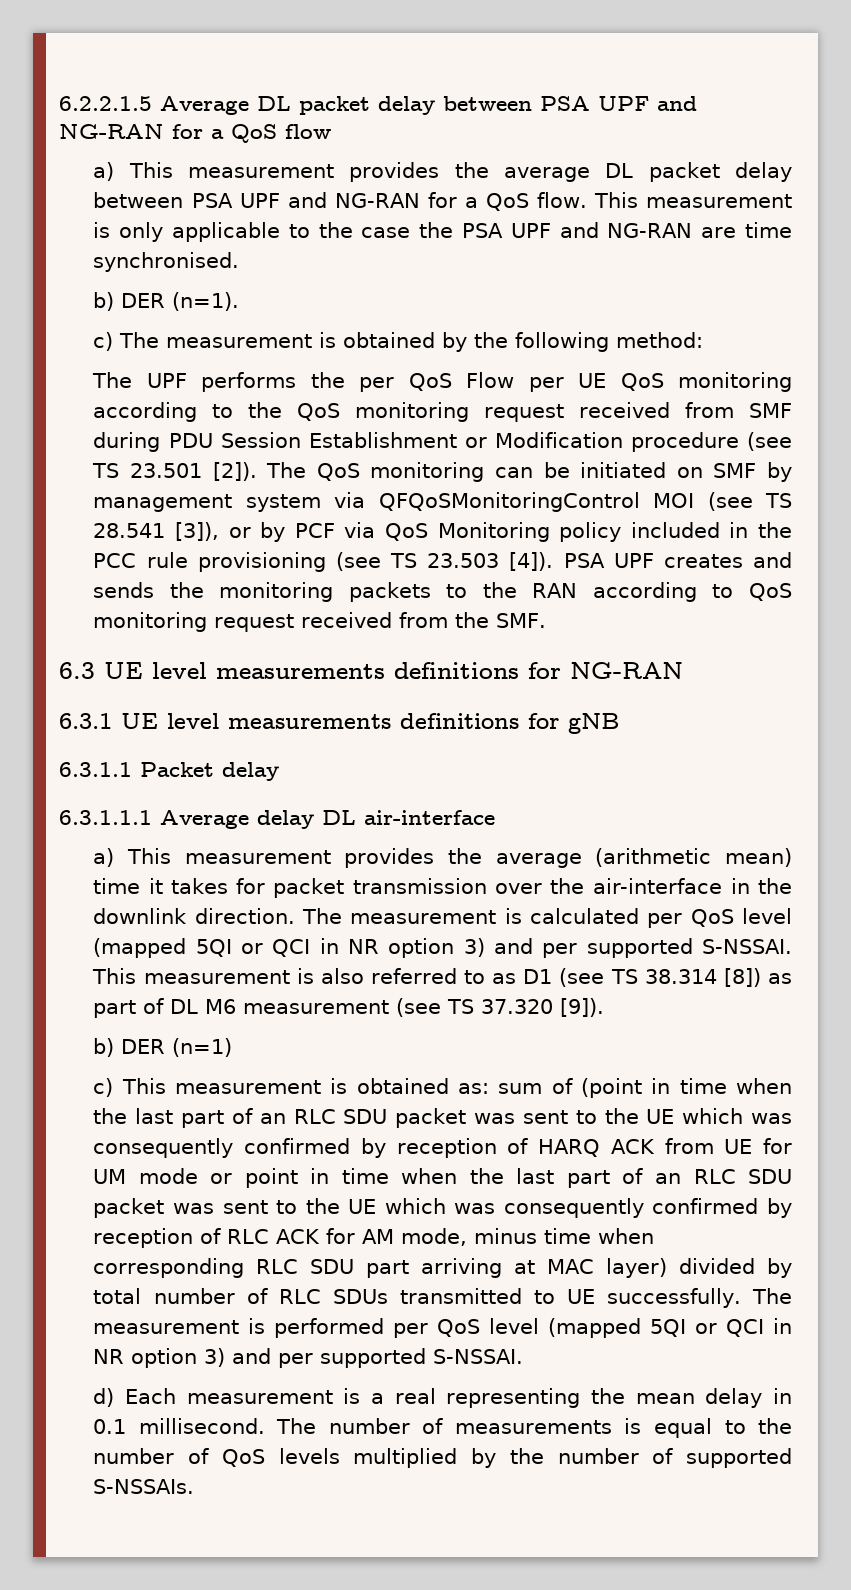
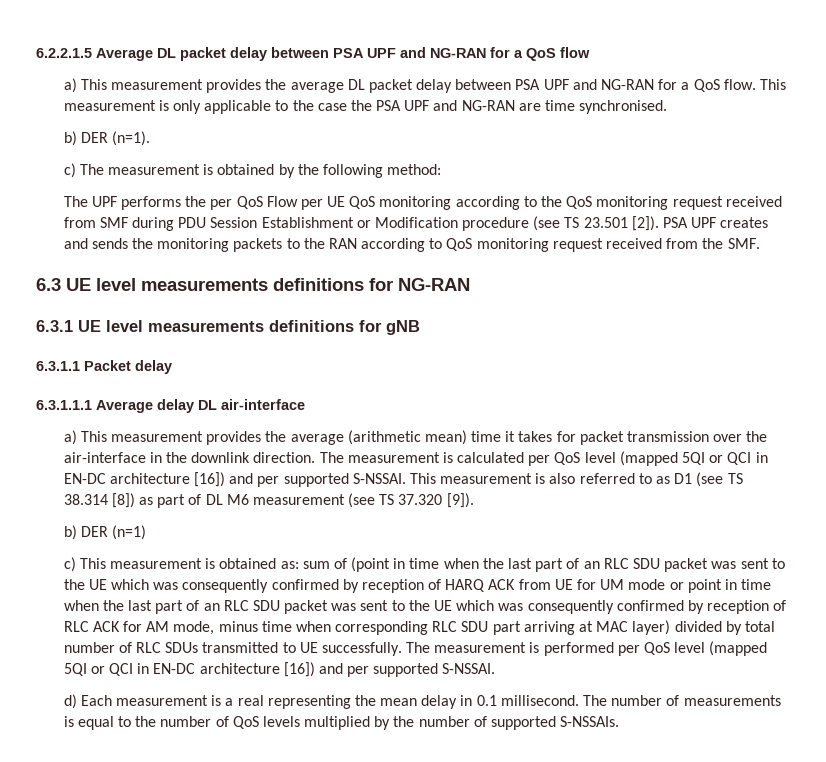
- The QoS monitoring can be initiated on SMF by management system via QFQoSMonitoringControl MOI (see TS 28.541 [3]), or by PCF via QoS Monitoring policy included in the PCC rule provisioning (see TS 23.503 [4]).
- The measurement is calculated per QoS level (mapped 5QI or QCI in NR option 3) and per supported S-NSSAI.
+ The measurement is calculated per QoS level (mapped 5QI or QCI in EN-DC architecture [16]) and per supported S-NSSAI.
- The measurement is performed per QoS level (mapped 5QI or QCI in NR option 3) and per supported S-NSSAI.
+ The measurement is performed per QoS level (mapped 5QI or QCI in EN-DC architecture [16]) and per supported S-NSSAI.

